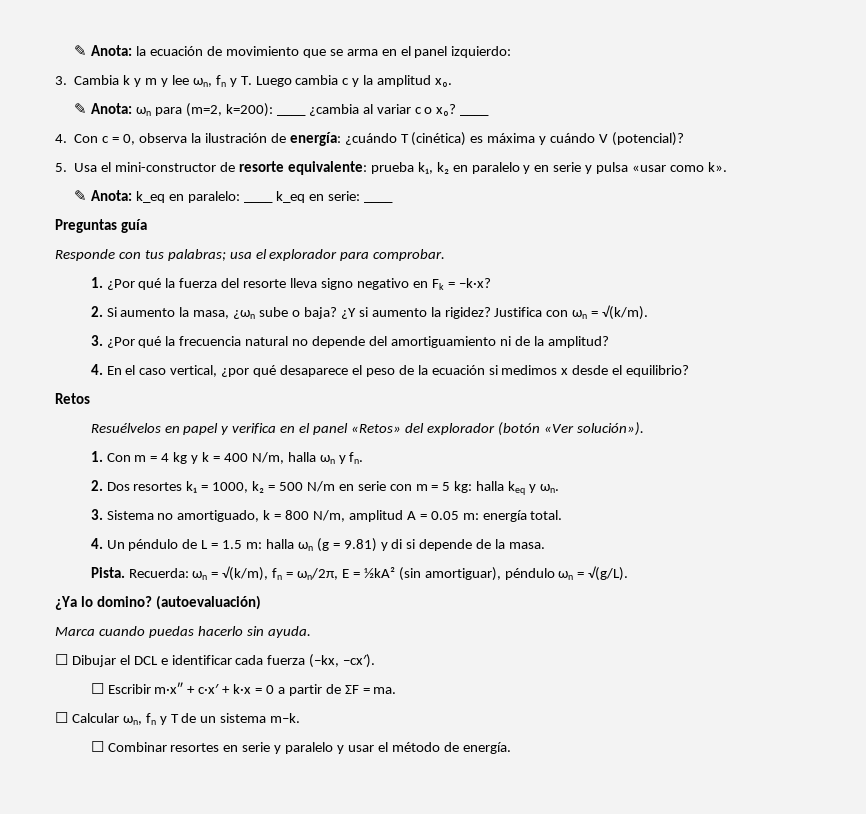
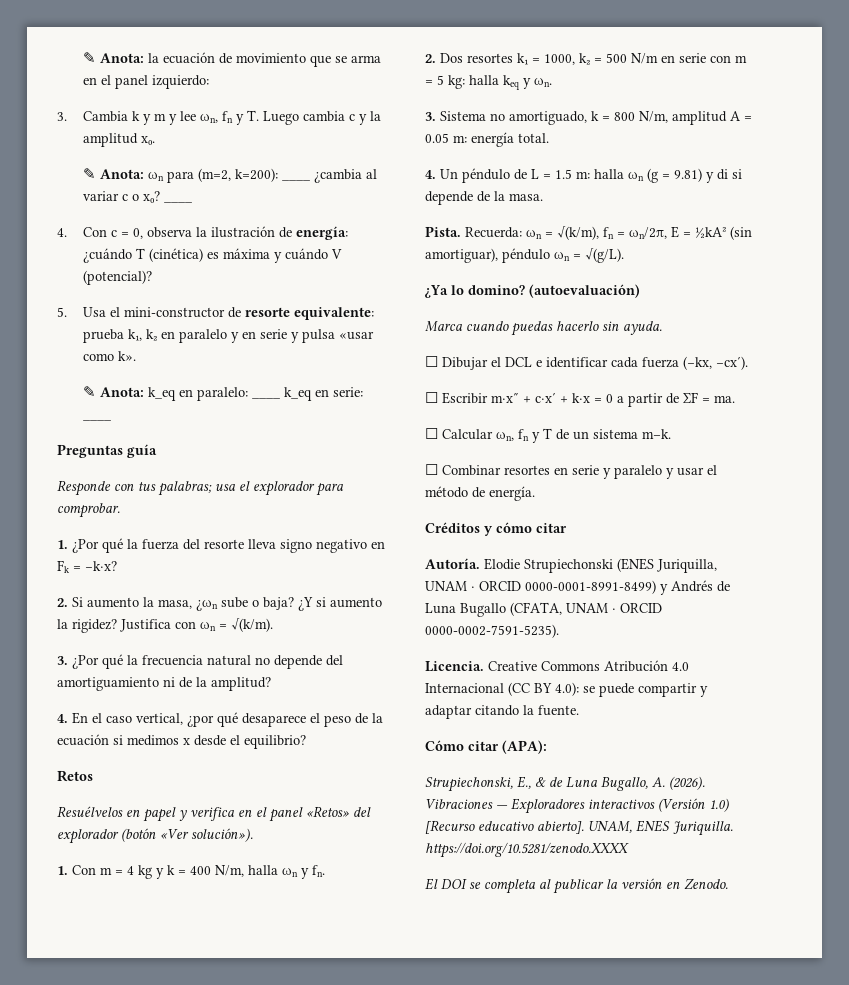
+ Créditos y cómo citar
+ Autoría. Elodie Strupiechonski (ENES Juriquilla, UNAM · ORCID 0000-0001-8991-8499) y Andrés de Luna Bugallo (CFATA, UNAM · ORCID 0000-0002-7591-5235).
+ Licencia. Creative Commons Atribución 4.0 Internacional (CC BY 4.0): se puede compartir y adaptar citando la fuente.
+ Cómo citar (APA):
+ Strupiechonski, E., & de Luna Bugallo, A. (2026). Vibraciones — Exploradores interactivos (Versión 1.0) [Recurso educativo abierto]. UNAM, ENES Juriquilla. https://doi.org/10.5281/zenodo.XXXX
+ El DOI se completa al publicar la versión en Zenodo.

